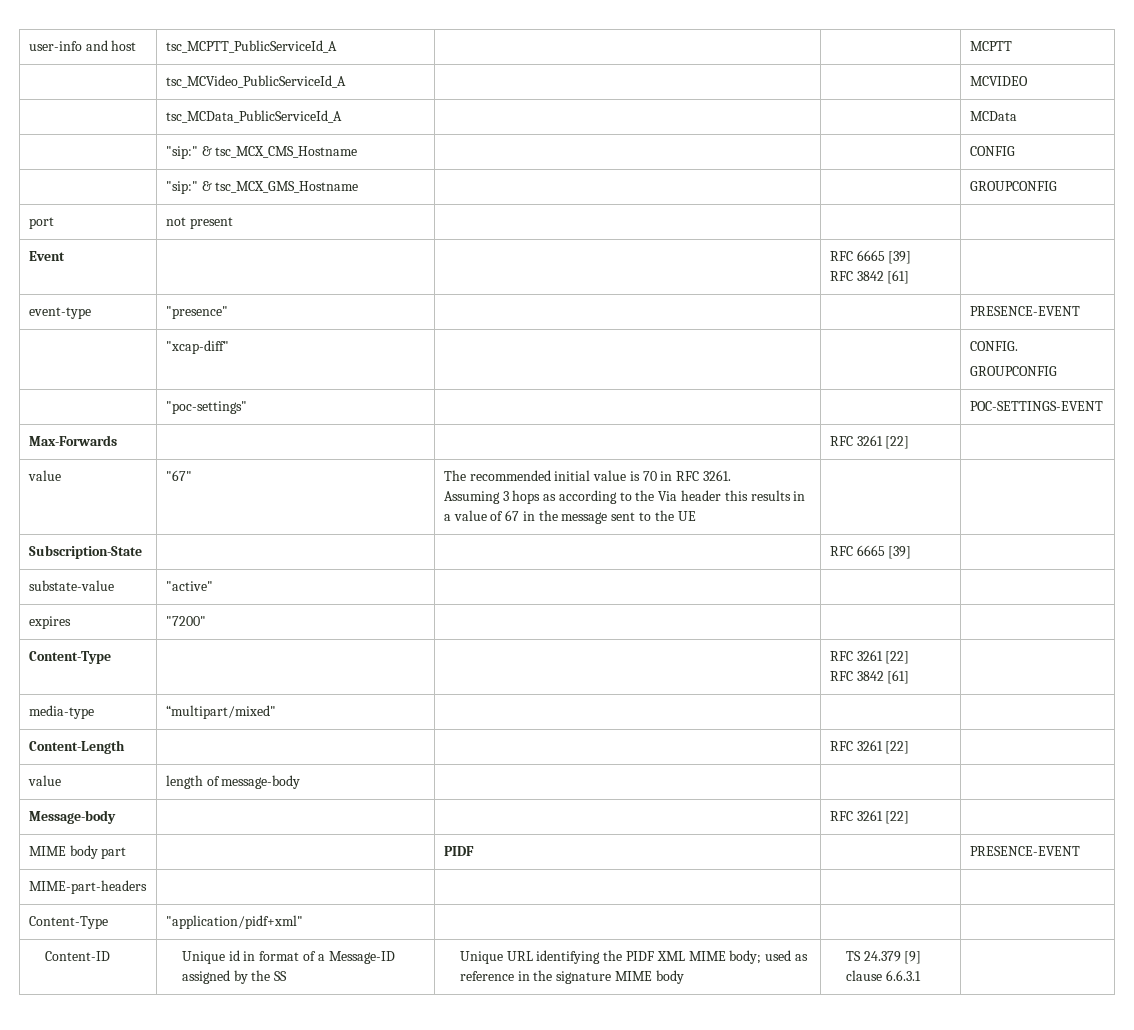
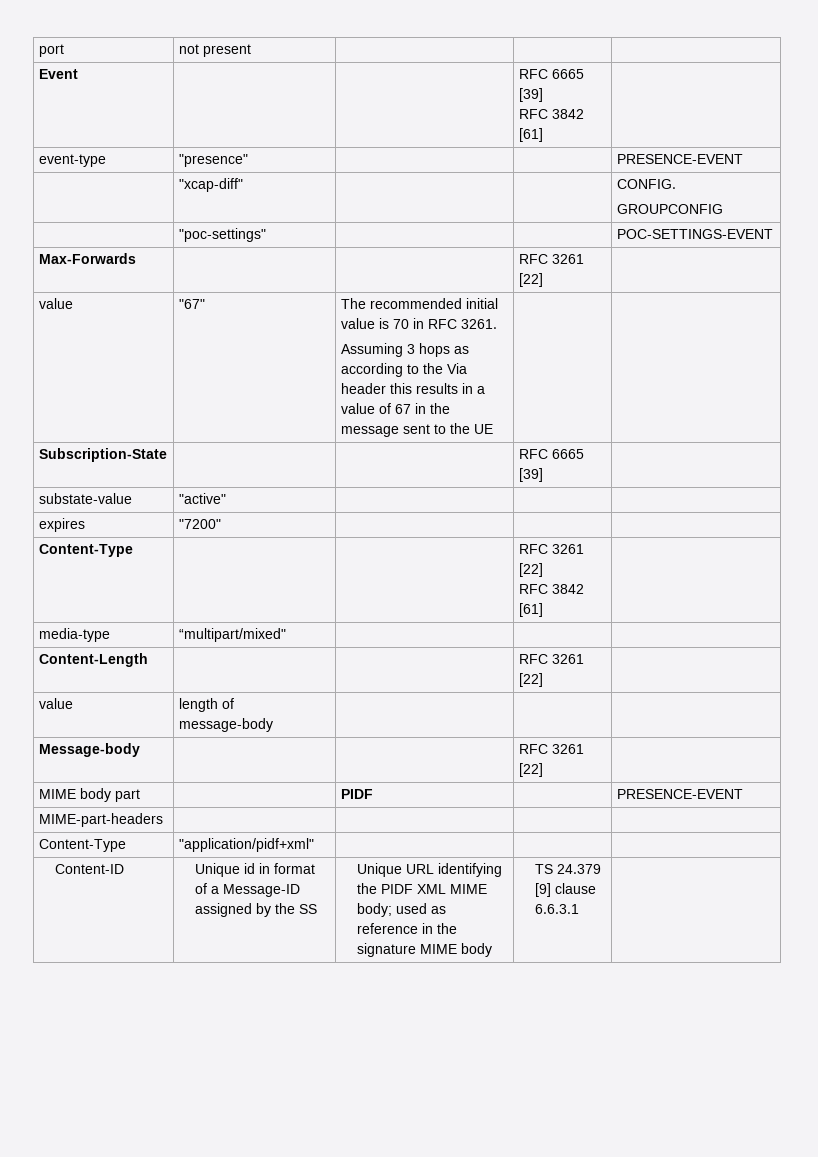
- user-info and host | tsc_MCPTT_PublicServiceId_A | | | MCPTT
- | tsc_MCVideo_PublicServiceId_A | | | MCVIDEO
- | tsc_MCData_PublicServiceId_A | | | MCData
- | "sip:" & tsc_MCX_CMS_Hostname | | | CONFIG
- | "sip:" & tsc_MCX_GMS_Hostname | | | GROUPCONFIG

